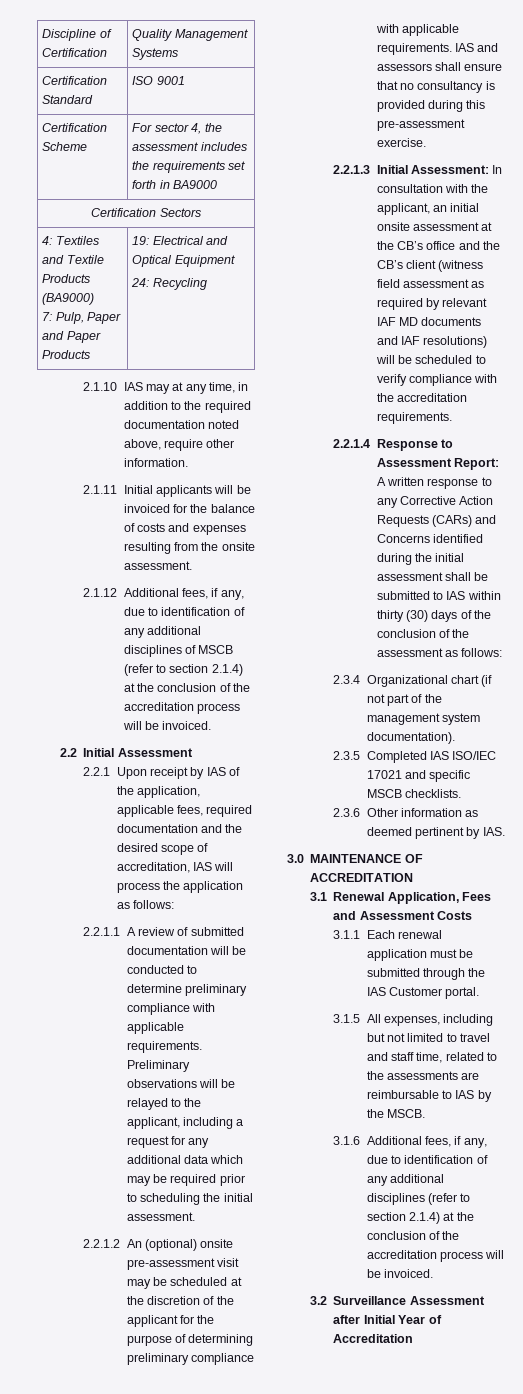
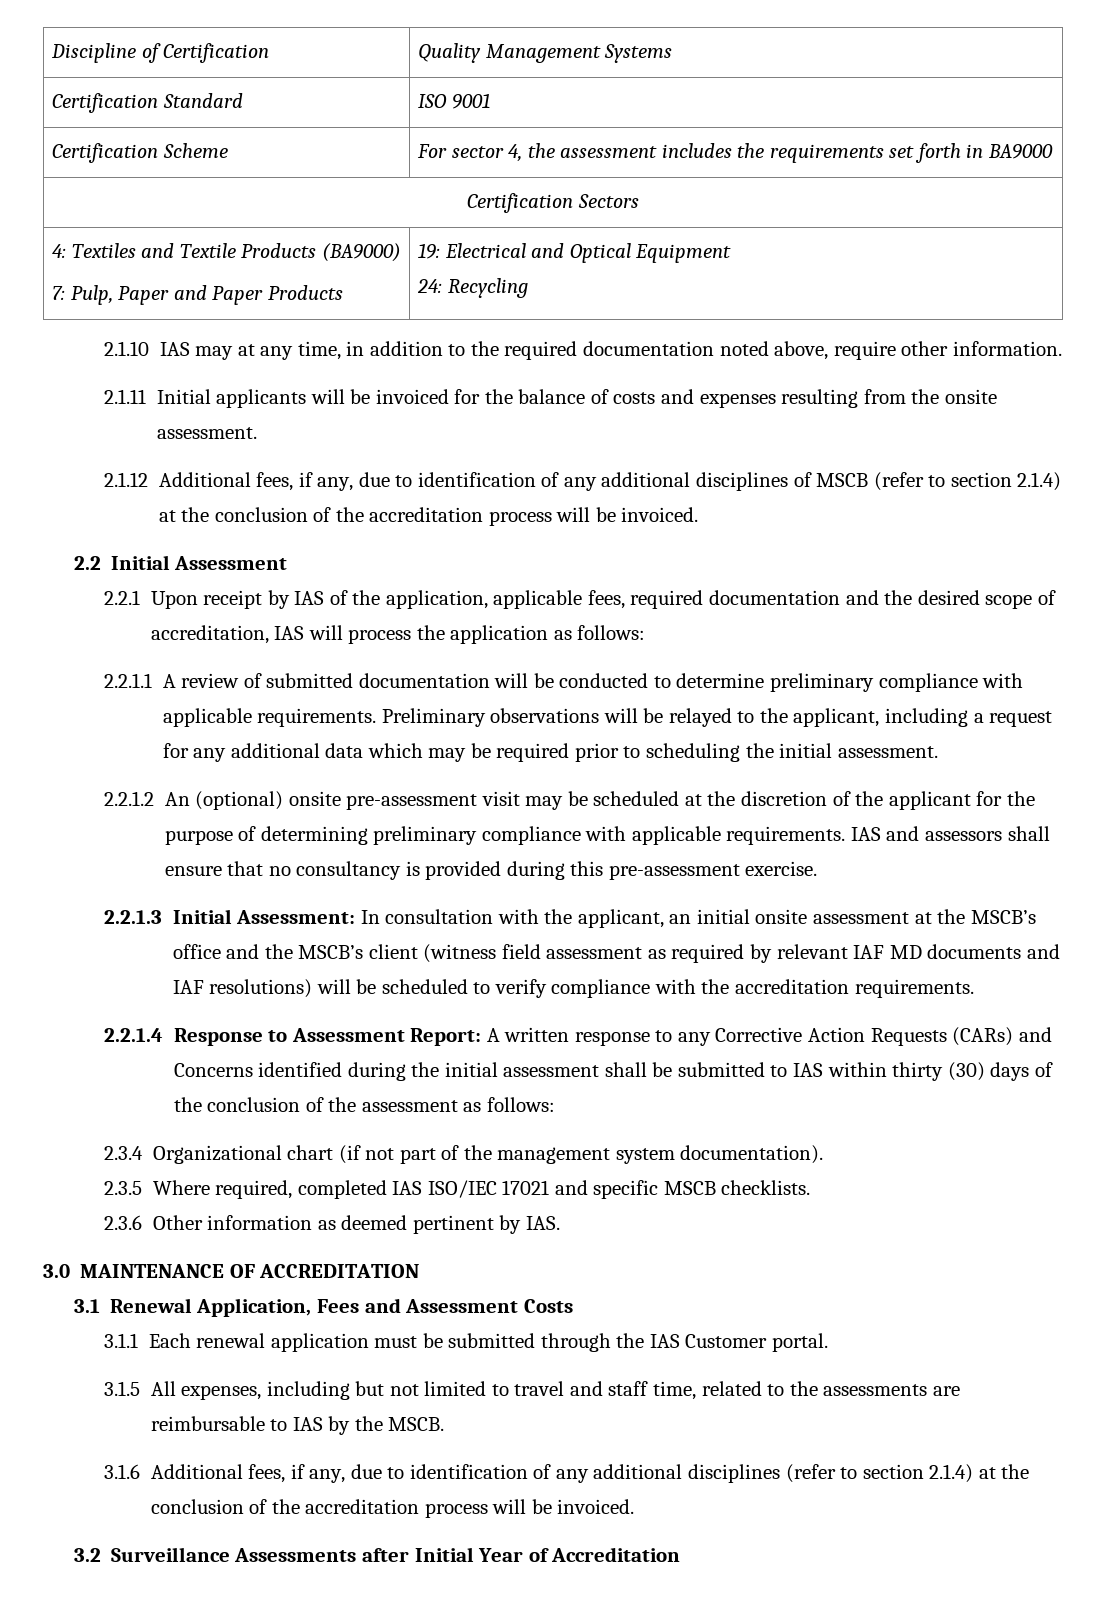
- 2.2.1.3 Initial Assessment: In consultation with the applicant, an initial onsite assessment at the CB’s office and the CB’s client (witness field assessment as required by relevant IAF MD documents and IAF resolutions) will be scheduled to verify compliance with the accreditation requirements.
+ 2.2.1.3 Initial Assessment: In consultation with the applicant, an initial onsite assessment at the MSCB’s office and the MSCB’s client (witness field assessment as required by relevant IAF MD documents and IAF resolutions) will be scheduled to verify compliance with the accreditation requirements.
- 2.3.5 Completed IAS ISO/IEC 17021 and specific MSCB checklists.
+ 2.3.5 Where required, completed IAS ISO/IEC 17021 and specific MSCB checklists.
- 3.2 Surveillance Assessment after Initial Year of Accreditation
+ 3.2 Surveillance Assessments after Initial Year of Accreditation

